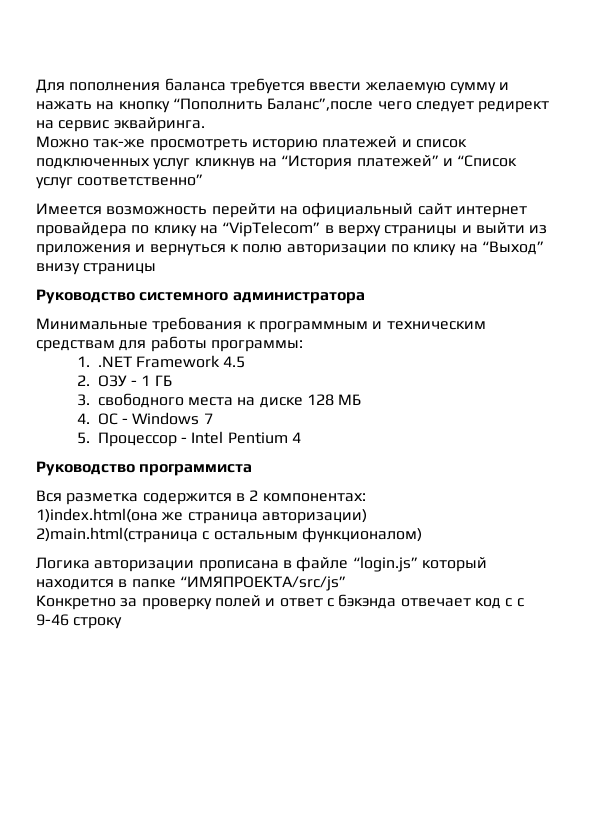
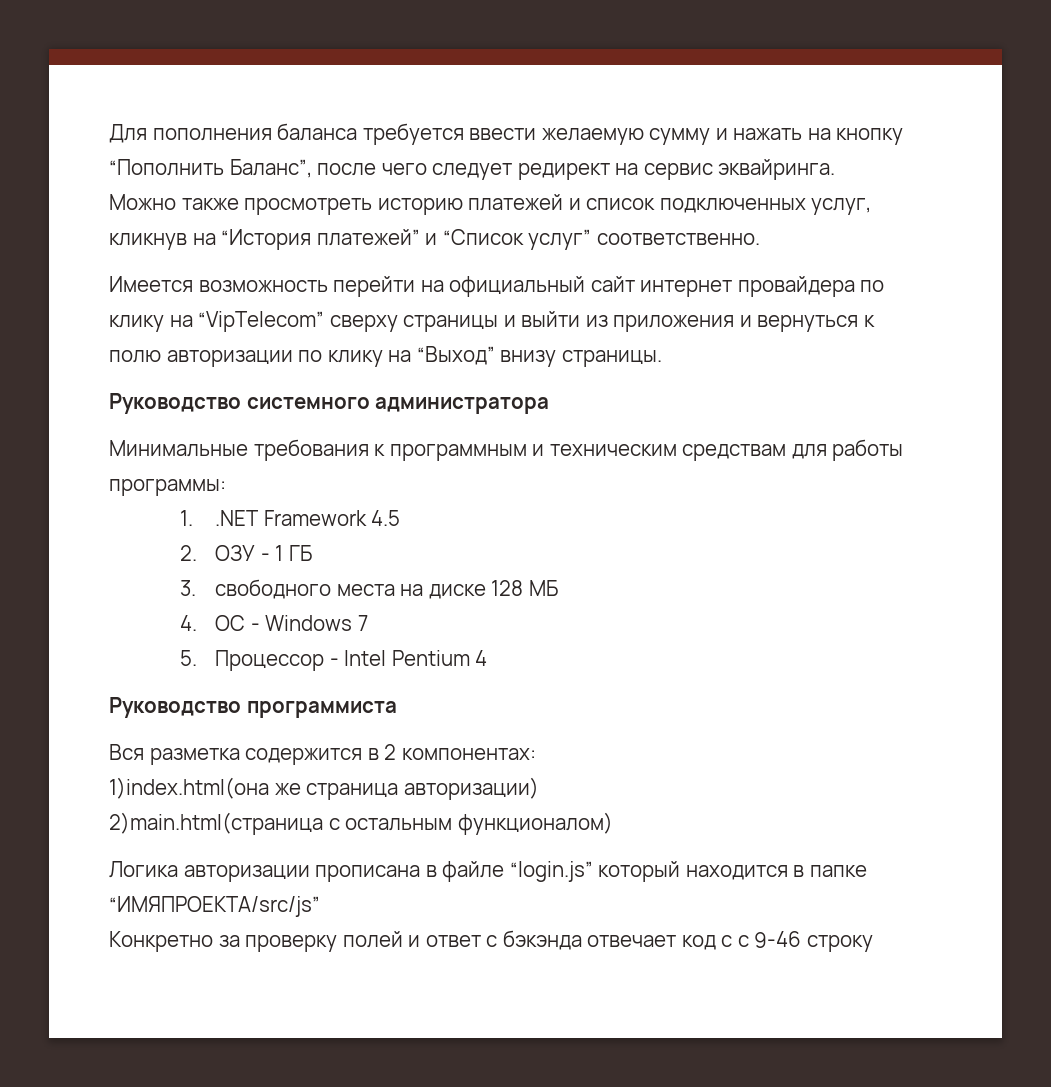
- Для пополнения баланса требуется ввести желаемую сумму и нажать на кнопку “Пополнить Баланс”,после чего следует редирект на сервис эквайринга.
+ Для пополнения баланса требуется ввести желаемую сумму и нажать на кнопку “Пополнить Баланс”, после чего следует редирект на сервис эквайринга.
- Можно так-же просмотреть историю платежей и список подключенных услуг кликнув на “История платежей” и “Список услуг соответственно”
+ Можно также просмотреть историю платежей и список подключенных услуг, кликнув на “История платежей” и “Список услуг” соответственно.
- Имеется возможность перейти на официальный сайт интернет провайдера по клику на “VipTelecom” в верху страницы и выйти из приложения и вернуться к полю авторизации по клику на “Выход” внизу страницы
+ Имеется возможность перейти на официальный сайт интернет провайдера по клику на “VipTelecom” сверху страницы и выйти из приложения и вернуться к полю авторизации по клику на “Выход” внизу страницы.

